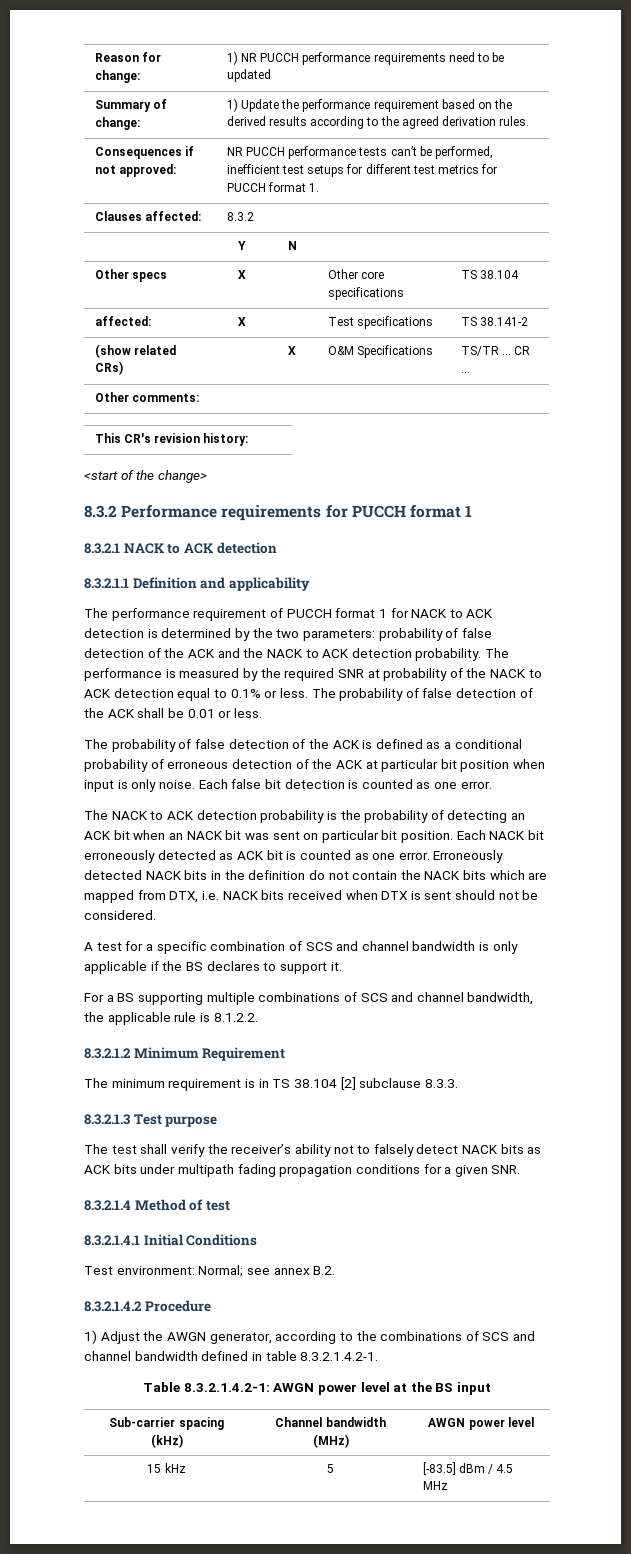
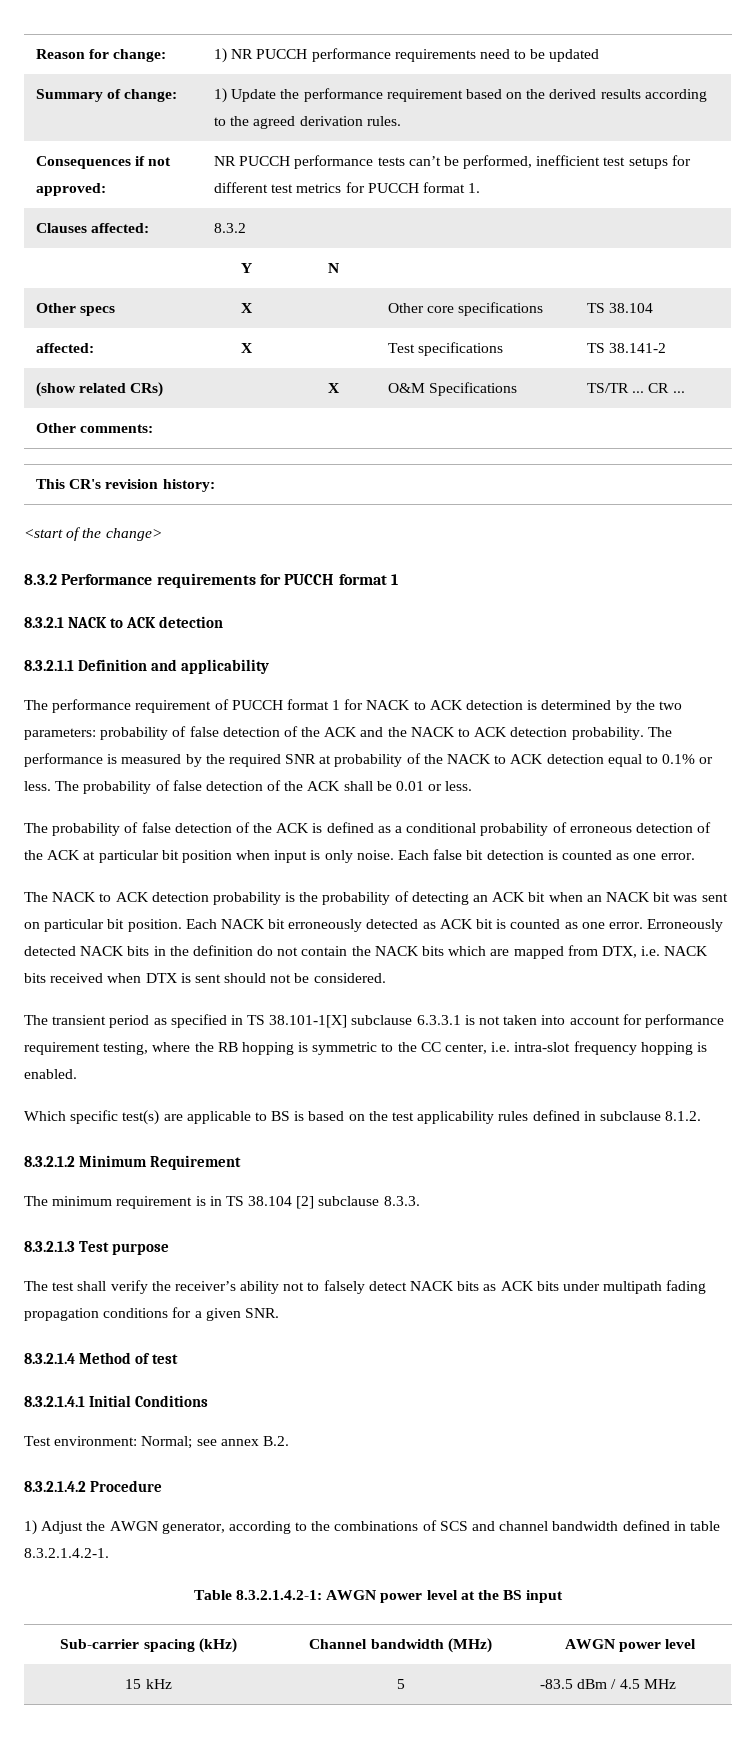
- A test for a specific combination of SCS and channel bandwidth is only applicable if the BS declares to support it.
- For a BS supporting multiple combinations of SCS and channel bandwidth, the applicable rule is 8.1.2.2.
+ The transient period as specified in TS 38.101-1[X] subclause 6.3.3.1 is not taken into account for performance requirement testing, where the RB hopping is symmetric to the CC center, i.e. intra-slot frequency hopping is enabled.
+ Which specific test(s) are applicable to BS is based on the test applicability rules defined in subclause 8.1.2.
- 15 kHz | 5 | [-83.5] dBm / 4.5 MHz
+ 15 kHz | 5 | -83.5 dBm / 4.5 MHz

